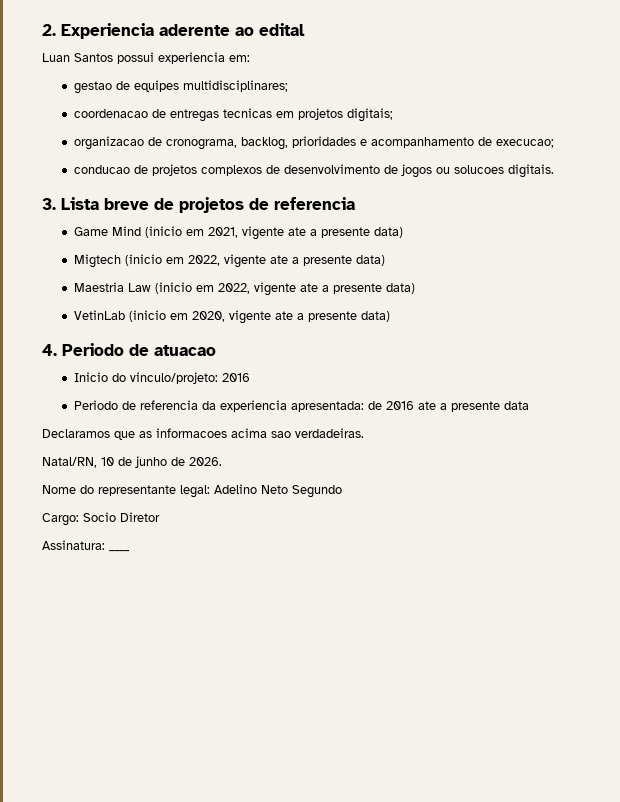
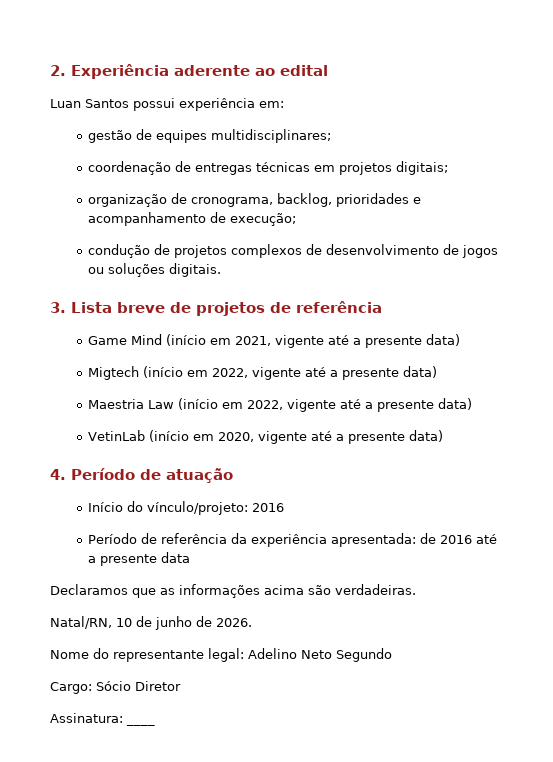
- 2. Experiencia aderente ao edital
+ 2. Experiência aderente ao edital
- Luan Santos possui experiencia em:
+ Luan Santos possui experiência em:
- gestao de equipes multidisciplinares;
+ gestão de equipes multidisciplinares;
- coordenacao de entregas tecnicas em projetos digitais;
+ coordenação de entregas técnicas em projetos digitais;
- organizacao de cronograma, backlog, prioridades e acompanhamento de execucao;
- conducao de projetos complexos de desenvolvimento de jogos ou solucoes digitais.
+ organização de cronograma, backlog, prioridades e acompanhamento de execução;
+ condução de projetos complexos de desenvolvimento de jogos ou soluções digitais.
- 3. Lista breve de projetos de referencia
+ 3. Lista breve de projetos de referência
- Game Mind (inicio em 2021, vigente ate a presente data)
+ Game Mind (início em 2021, vigente até a presente data)
- Migtech (inicio em 2022, vigente ate a presente data)
+ Migtech (início em 2022, vigente até a presente data)
- Maestria Law (inicio em 2022, vigente ate a presente data)
+ Maestria Law (início em 2022, vigente até a presente data)
- VetinLab (inicio em 2020, vigente ate a presente data)
+ VetinLab (início em 2020, vigente até a presente data)
- 4. Periodo de atuacao
- Inicio do vinculo/projeto: 2016
- Periodo de referencia da experiencia apresentada: de 2016 ate a presente data
+ 4. Período de atuação
+ Início do vínculo/projeto: 2016
+ Período de referência da experiência apresentada: de 2016 até a presente data
- Declaramos que as informacoes acima sao verdadeiras.
+ Declaramos que as informações acima são verdadeiras.
- Cargo: Socio Diretor
+ Cargo: Sócio Diretor

